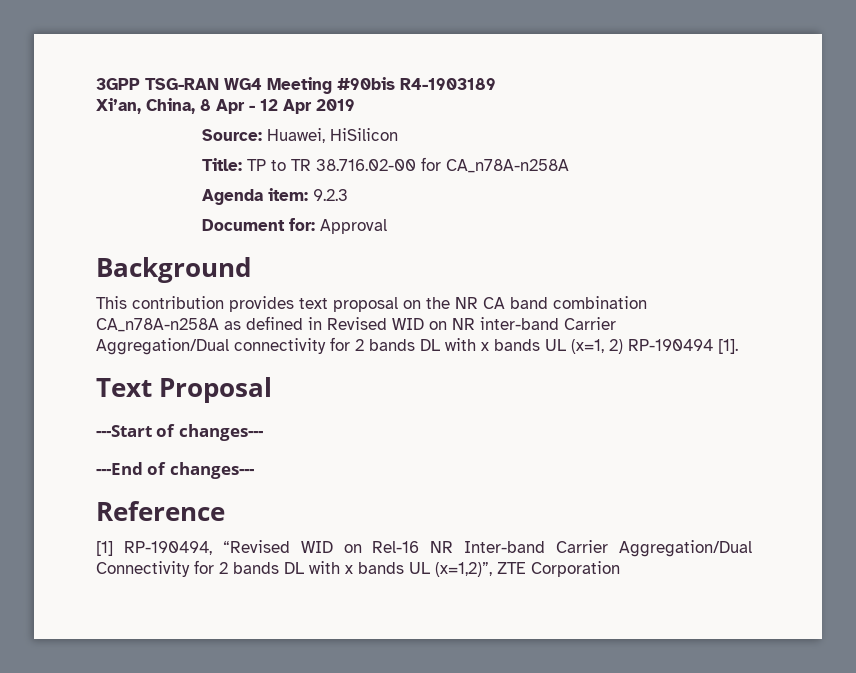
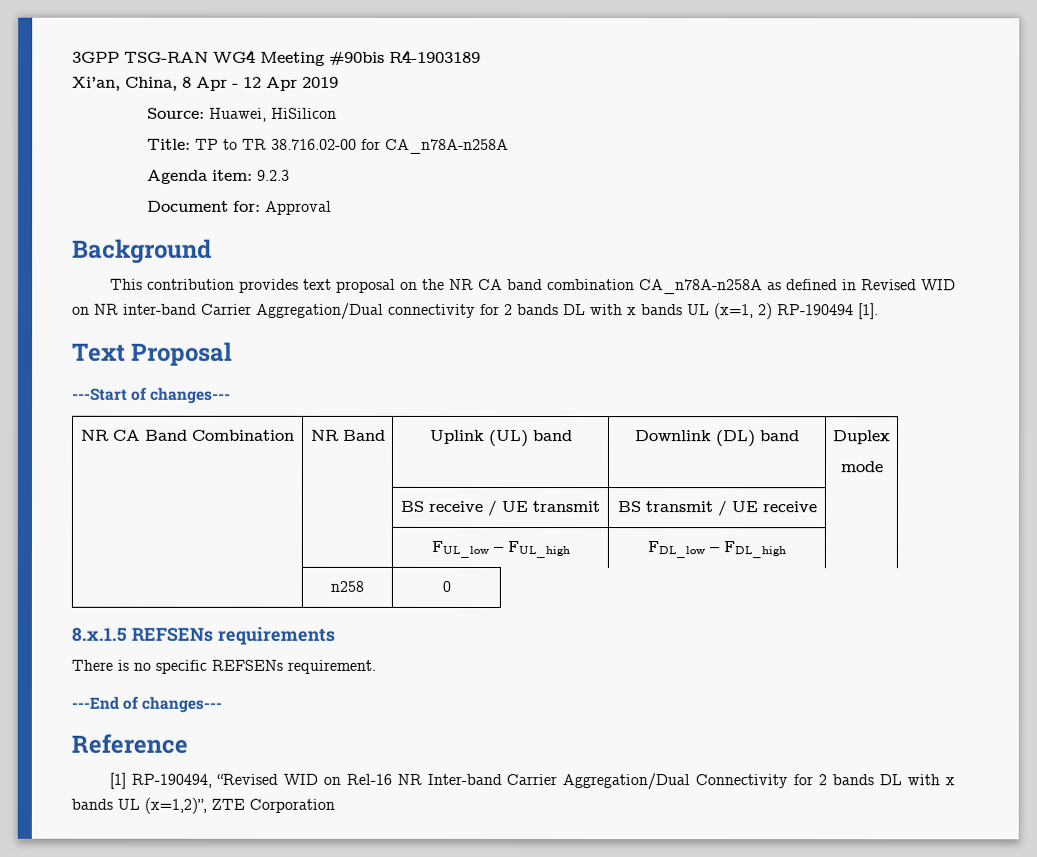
+ NR CA Band Combination | NR Band | Uplink (UL) band | Downlink (DL) band | Duplex
+ mode
+ | | BS receive / UE transmit | BS transmit / UE receive |
+ | | FUL_low – FUL_high | FDL_low – FDL_high |
+ | n258 | 0
+ 8.x.1.5 REFSENs requirements
+ There is no specific REFSENs requirement.

